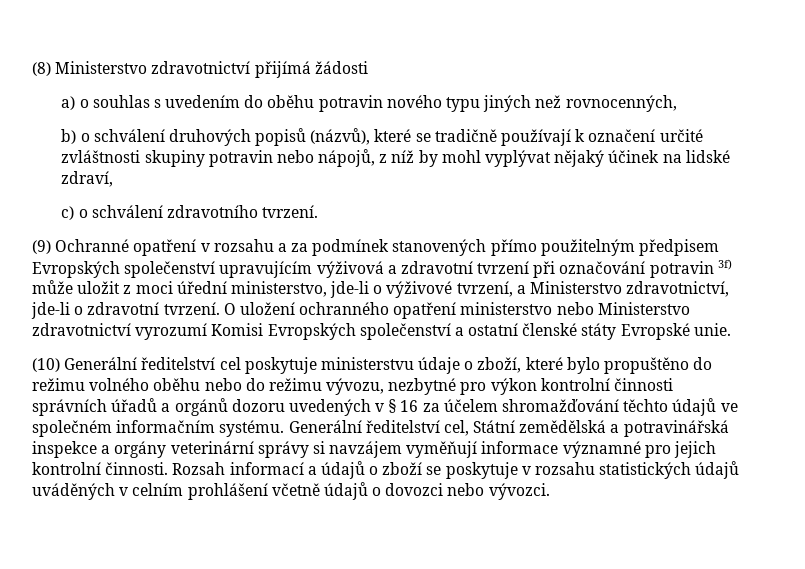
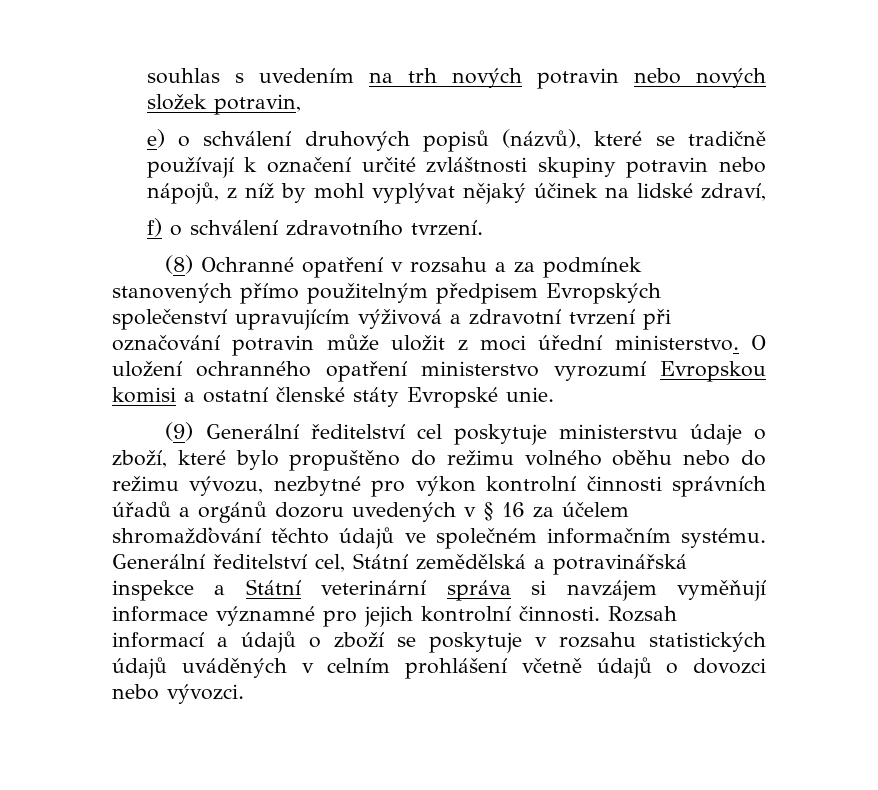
- (8) Ministerstvo zdravotnictví přijímá žádosti
- a) o souhlas s uvedením do oběhu potravin nového typu jiných než rovnocenných,
- b) o schválení druhových popisů (názvů), které se tradičně používají k označení určité zvláštnosti skupiny potravin nebo nápojů, z níž by mohl vyplývat nějaký účinek na lidské zdraví,
+ souhlas s uvedením na trh nových potravin nebo nových složek potravin,
+ e) o schválení druhových popisů (názvů), které se tradičně používají k označení určité zvláštnosti skupiny potravin nebo nápojů, z níž by mohl vyplývat nějaký účinek na lidské zdraví,
- c) o schválení zdravotního tvrzení.
+ f) o schválení zdravotního tvrzení.
- (9) Ochranné opatření v rozsahu a za podmínek stanovených přímo použitelným předpisem Evropských společenství upravujícím výživová a zdravotní tvrzení při označování potravin 3f) může uložit z moci úřední ministerstvo, jde-li o výživové tvrzení, a Ministerstvo zdravotnictví, jde-li o zdravotní tvrzení.
+ (8) Ochranné opatření v rozsahu a za podmínek stanovených přímo použitelným předpisem Evropských společenství upravujícím výživová a zdravotní tvrzení při označování potravin může uložit z moci úřední ministerstvo.
- O uložení ochranného opatření ministerstvo nebo Ministerstvo zdravotnictví vyrozumí Komisi Evropských společenství a ostatní členské státy Evropské unie.
+ O uložení ochranného opatření ministerstvo vyrozumí Evropskou komisi a ostatní členské státy Evropské unie.
- (10) Generální ředitelství cel poskytuje ministerstvu údaje o zboží, které bylo propuštěno do režimu volného oběhu nebo do režimu vývozu, nezbytné pro výkon kontrolní činnosti správních úřadů a orgánů dozoru uvedených v § 16 za účelem shromažďování těchto údajů ve společném informačním systému.
+ (9) Generální ředitelství cel poskytuje ministerstvu údaje o zboží, které bylo propuštěno do režimu volného oběhu nebo do režimu vývozu, nezbytné pro výkon kontrolní činnosti správních úřadů a orgánů dozoru uvedených v § 16 za účelem shromažďování těchto údajů ve společném informačním systému.
- Generální ředitelství cel, Státní zemědělská a potravinářská inspekce a orgány veterinární správy si navzájem vyměňují informace významné pro jejich kontrolní činnosti.
+ Generální ředitelství cel, Státní zemědělská a potravinářská inspekce a Státní veterinární správa si navzájem vyměňují informace významné pro jejich kontrolní činnosti.

